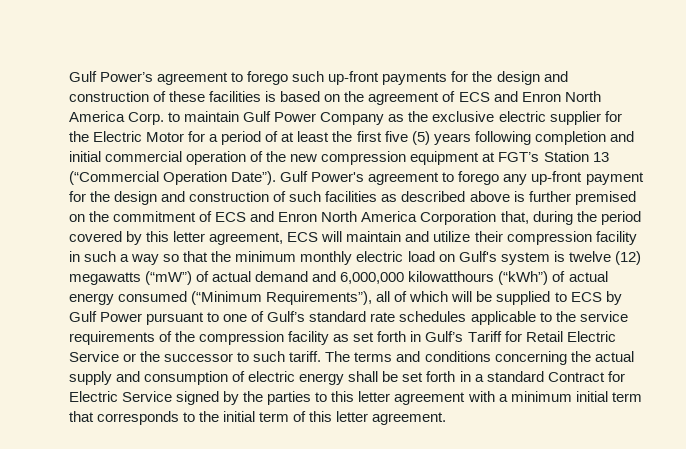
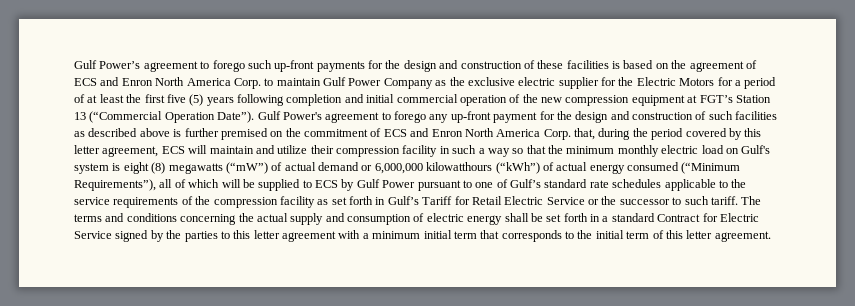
- Gulf Power’s agreement to forego such up-front payments for the design and construction of these facilities is based on the agreement of ECS and Enron North America Corp. to maintain Gulf Power Company as the exclusive electric supplier for the Electric Motor for a period of at least the first five (5) years following completion and initial commercial operation of the new compression equipment at FGT’s Station 13 (“Commercial Operation Date”).
+ Gulf Power’s agreement to forego such up-front payments for the design and construction of these facilities is based on the agreement of ECS and Enron North America Corp. to maintain Gulf Power Company as the exclusive electric supplier for the Electric Motors for a period of at least the first five (5) years following completion and initial commercial operation of the new compression equipment at FGT’s Station 13 (“Commercial Operation Date”).
- Gulf Power's agreement to forego any up-front payment for the design and construction of such facilities as described above is further premised on the commitment of ECS and Enron North America Corporation that, during the period covered by this letter agreement, ECS will maintain and utilize their compression facility in such a way so that the minimum monthly electric load on Gulf's system is twelve (12) megawatts (“mW”) of actual demand and 6,000,000 kilowatthours (“kWh”) of actual energy consumed (“Minimum Requirements”), all of which will be supplied to ECS by Gulf Power pursuant to one of Gulf’s standard rate schedules applicable to the service requirements of the compression facility as set forth in Gulf’s Tariff for Retail Electric Service or the successor to such tariff.
+ Gulf Power's agreement to forego any up-front payment for the design and construction of such facilities as described above is further premised on the commitment of ECS and Enron North America Corp. that, during the period covered by this letter agreement, ECS will maintain and utilize their compression facility in such a way so that the minimum monthly electric load on Gulf's system is eight (8) megawatts (“mW”) of actual demand or 6,000,000 kilowatthours (“kWh”) of actual energy consumed (“Minimum Requirements”), all of which will be supplied to ECS by Gulf Power pursuant to one of Gulf’s standard rate schedules applicable to the service requirements of the compression facility as set forth in Gulf’s Tariff for Retail Electric Service or the successor to such tariff.

